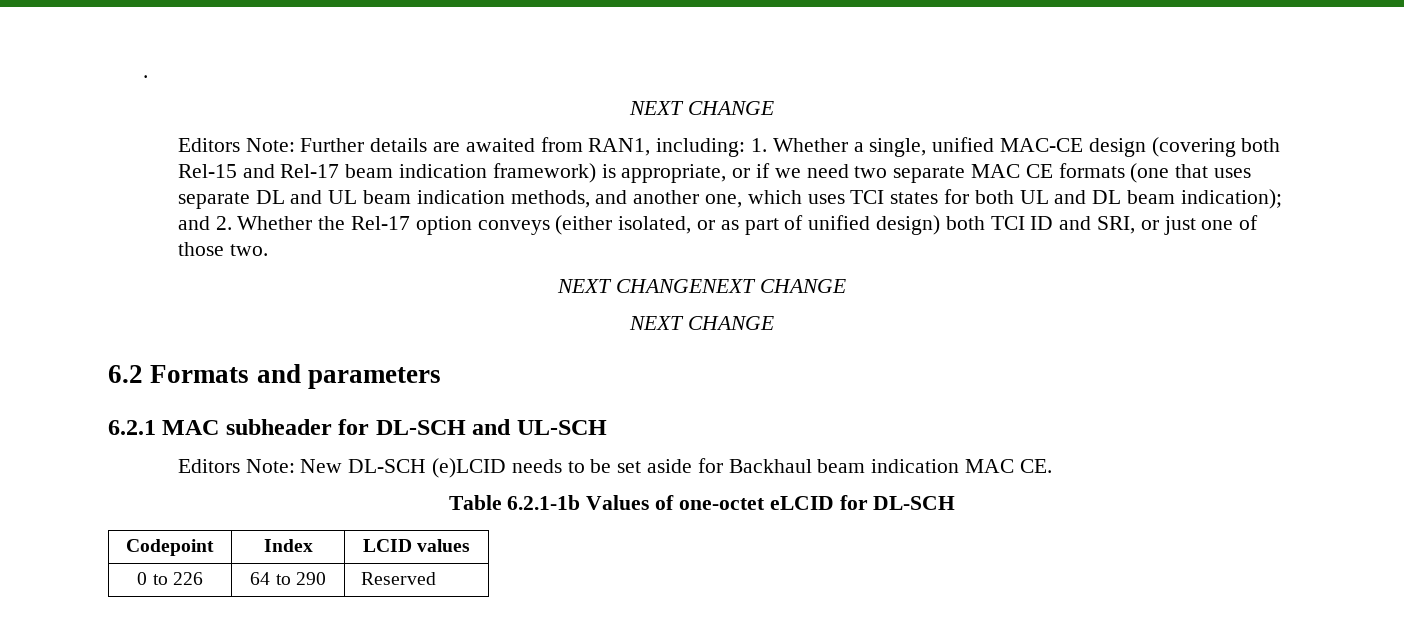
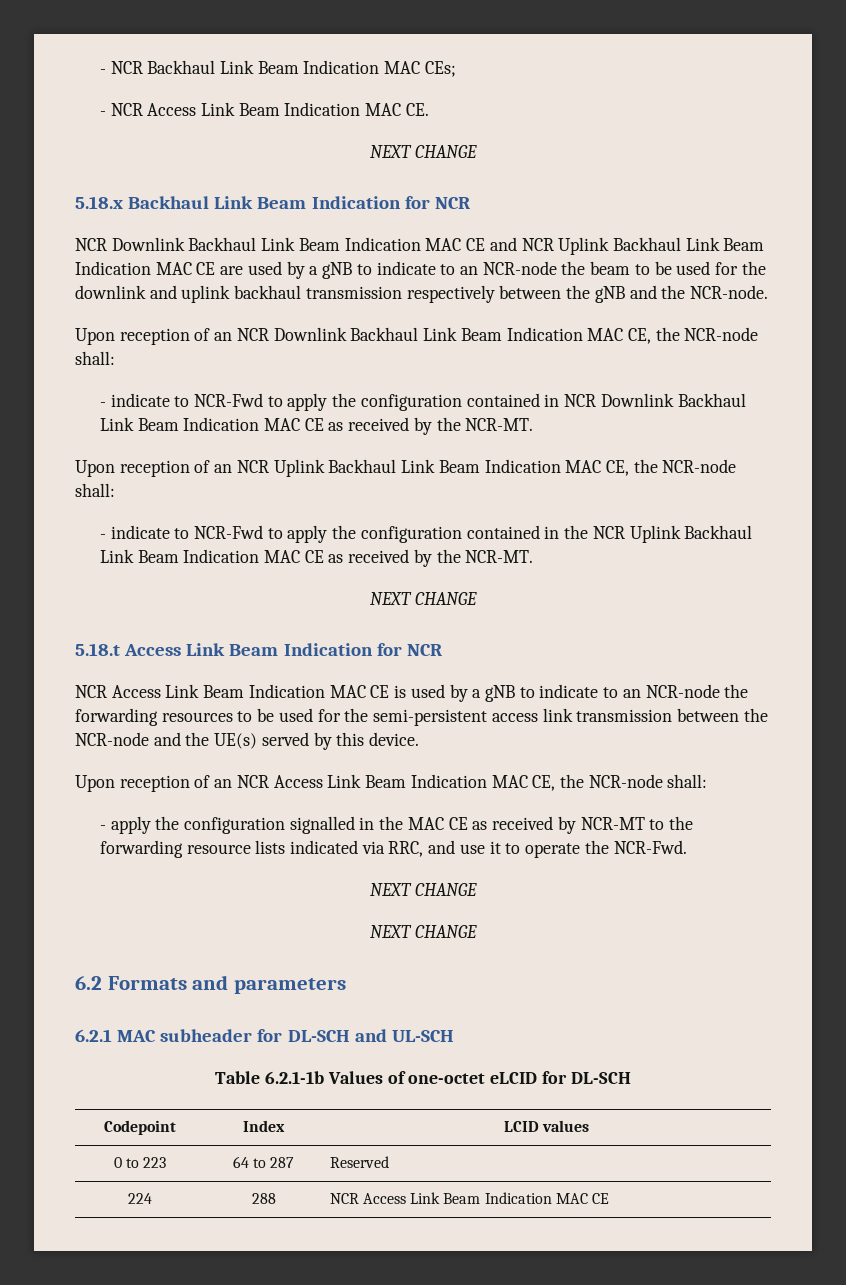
- .
+ - NCR Backhaul Link Beam Indication MAC CEs;
+ - NCR Access Link Beam Indication MAC CE.
  NEXT CHANGE
- Editors Note: Further details are awaited from RAN1, including: 1. Whether a single, unified MAC-CE design (covering both Rel-15 and Rel-17 beam indication framework) is appropriate, or if we need two separate MAC CE formats (one that uses separate DL and UL beam indication methods, and another one, which uses TCI states for both UL and DL beam indication); and 2. Whether the Rel-17 option conveys (either isolated, or as part of unified design) both TCI ID and SRI, or just one of those two.
- NEXT CHANGENEXT CHANGE
+ 5.18.x Backhaul Link Beam Indication for NCR
+ NCR Downlink Backhaul Link Beam Indication MAC CE and NCR Uplink Backhaul Link Beam Indication MAC CE are used by a gNB to indicate to an NCR-node the beam to be used for the downlink and uplink backhaul transmission respectively between the gNB and the NCR-node.
+ Upon reception of an NCR Downlink Backhaul Link Beam Indication MAC CE, the NCR-node shall:
+ - indicate to NCR-Fwd to apply the configuration contained in NCR Downlink Backhaul Link Beam Indication MAC CE as received by the NCR-MT.
+ Upon reception of an NCR Uplink Backhaul Link Beam Indication MAC CE, the NCR-node shall:
+ - indicate to NCR-Fwd to apply the configuration contained in the NCR Uplink Backhaul Link Beam Indication MAC CE as received by the NCR-MT.
+ NEXT CHANGE
+ 5.18.t Access Link Beam Indication for NCR
+ NCR Access Link Beam Indication MAC CE is used by a gNB to indicate to an NCR-node the forwarding resources to be used for the semi-persistent access link transmission between the NCR-node and the UE(s) served by this device.
+ Upon reception of an NCR Access Link Beam Indication MAC CE, the NCR-node shall:
+ - apply the configuration signalled in the MAC CE as received by NCR-MT to the forwarding resource lists indicated via RRC, and use it to operate the NCR-Fwd.
+ NEXT CHANGE
- Editors Note: New DL-SCH (e)LCID needs to be set aside for Backhaul beam indication MAC CE.
- 0 to 226 | 64 to 290 | Reserved
+ 0 to 223 | 64 to 287 | Reserved
+ 224 | 288 | NCR Access Link Beam Indication MAC CE

